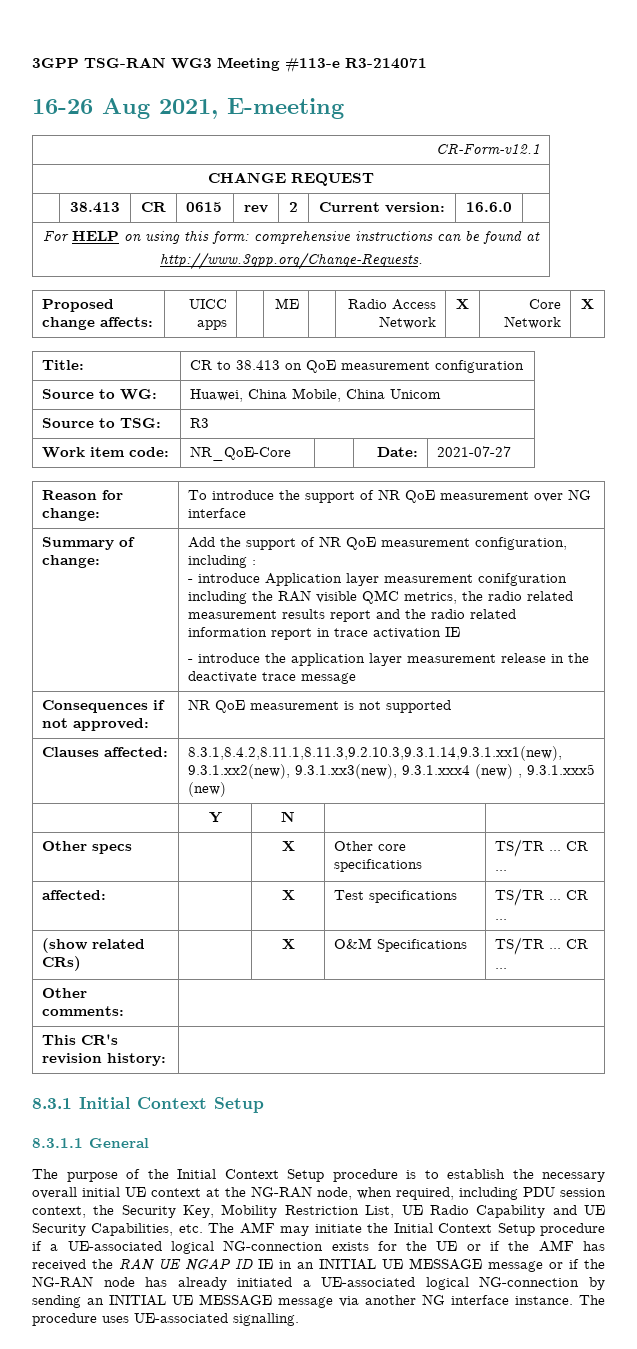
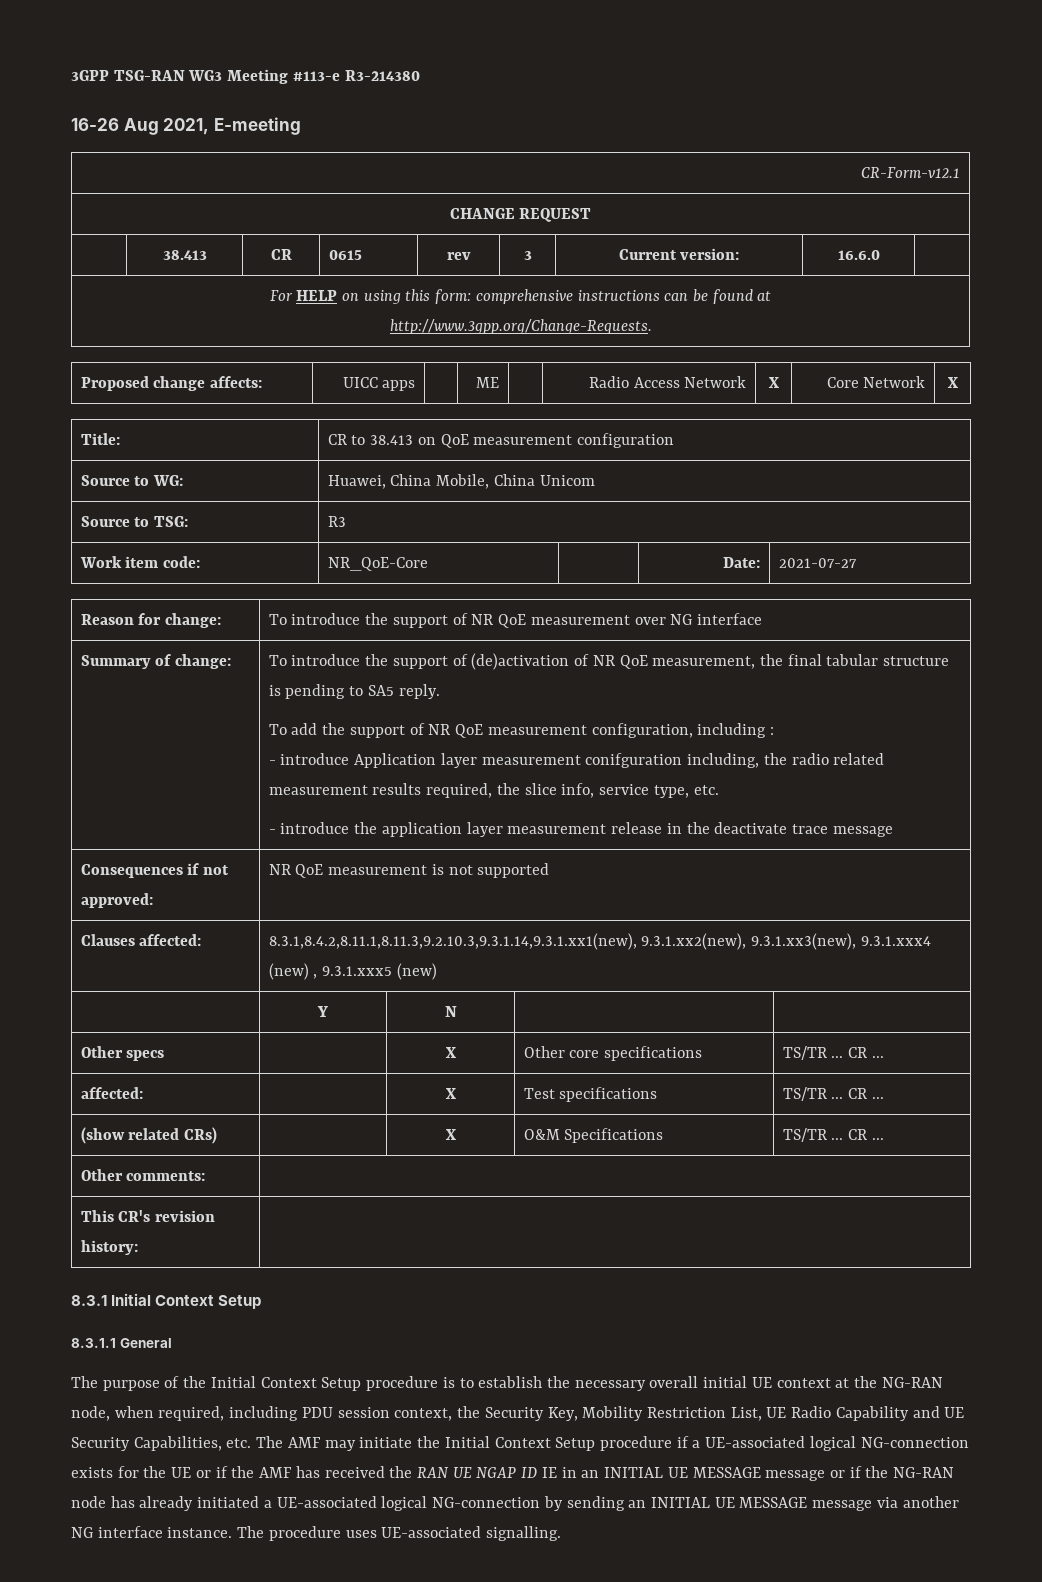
- 3GPP TSG-RAN WG3 Meeting #113-e R3-214071
+ 3GPP TSG-RAN WG3 Meeting #113-e R3-214380
- | 38.413 | CR | 0615 | rev | 2 | Current version: | 16.6.0 |
+ | 38.413 | CR | 0615 | rev | 3 | Current version: | 16.6.0 |
- Add the support of NR QoE measurement configuration, including :
+ To introduce the support of (de)activation of NR QoE measurement, the final tabular structure is pending to SA5 reply.
+ To add the support of NR QoE measurement configuration, including :
- - introduce Application layer measurement conifguration including the RAN visible QMC metrics, the radio related measurement results report and the radio related information report in trace activation IE
+ - introduce Application layer measurement conifguration including, the radio related measurement results required, the slice info, service type, etc.

